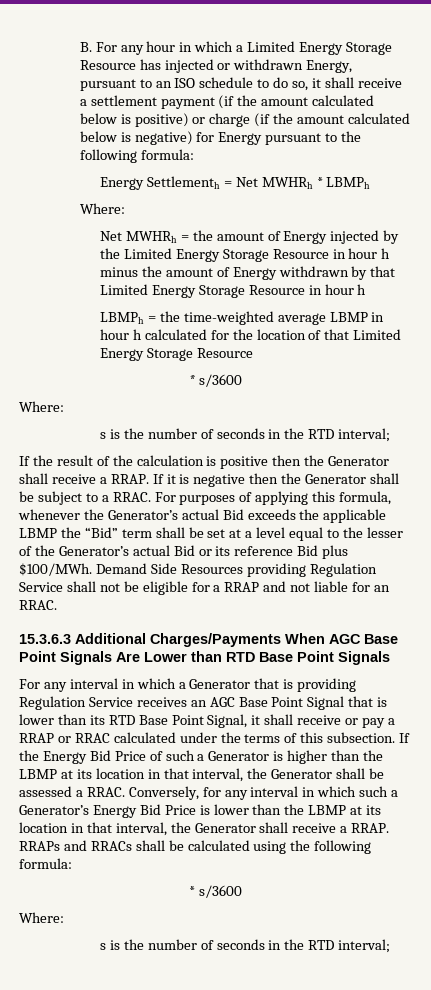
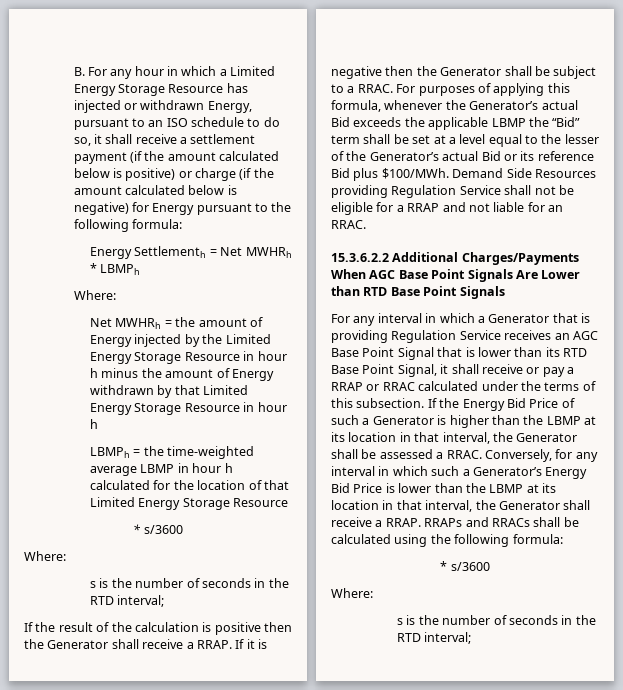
- 15.3.6.3 Additional Charges/Payments When AGC Base Point Signals Are Lower than RTD Base Point Signals
+ 15.3.6.2.2 Additional Charges/Payments When AGC Base Point Signals Are Lower than RTD Base Point Signals

